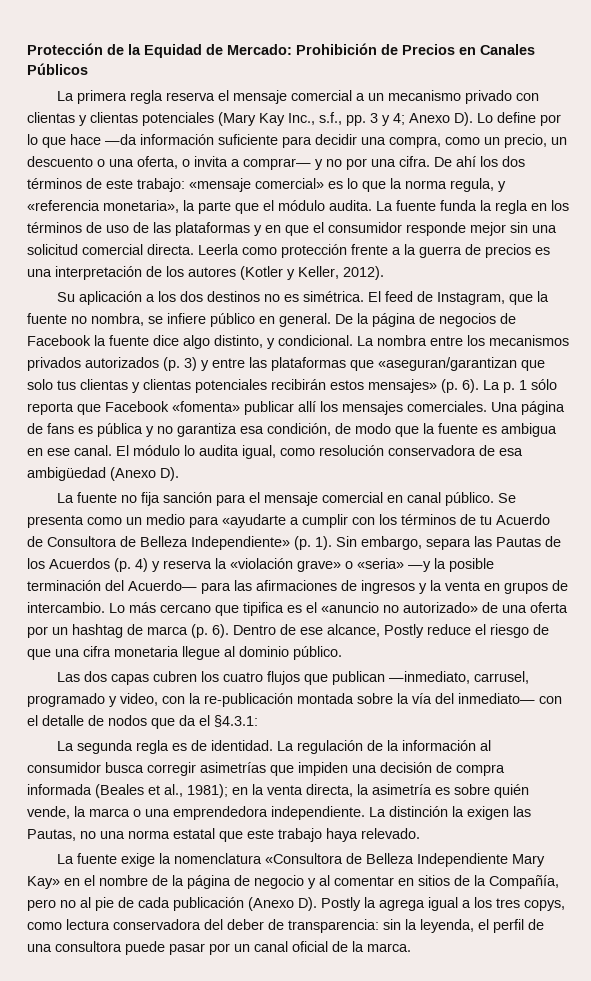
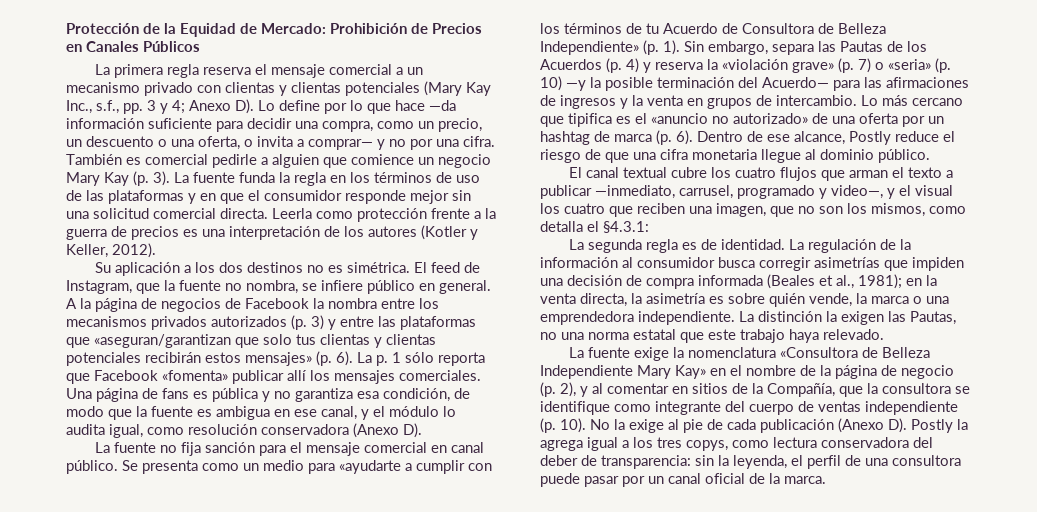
- De ahí los dos términos de este trabajo: «mensaje comercial» es lo que la norma regula, y «referencia monetaria», la parte que el módulo audita.
+ También es comercial pedirle a alguien que comience un negocio Mary Kay (p. 3).
- De la página de negocios de Facebook la fuente dice algo distinto, y condicional. La nombra entre los mecanismos privados autorizados (p. 3) y entre las plataformas que «aseguran/garantizan que solo tus clientas y clientas potenciales recibirán estos mensajes» (p. 6).
+ A la página de negocios de Facebook la nombra entre los mecanismos privados autorizados (p. 3) y entre las plataformas que «aseguran/garantizan que solo tus clientas y clientas potenciales recibirán estos mensajes» (p. 6).
- Una página de fans es pública y no garantiza esa condición, de modo que la fuente es ambigua en ese canal. El módulo lo audita igual, como resolución conservadora de esa ambigüedad (Anexo D).
+ Una página de fans es pública y no garantiza esa condición, de modo que la fuente es ambigua en ese canal, y el módulo lo audita igual, como resolución conservadora (Anexo D).
- Sin embargo, separa las Pautas de los Acuerdos (p. 4) y reserva la «violación grave» o «seria» —y la posible terminación del Acuerdo— para las afirmaciones de ingresos y la venta en grupos de intercambio.
+ Sin embargo, separa las Pautas de los Acuerdos (p. 4) y reserva la «violación grave» (p. 7) o «seria» (p. 10) —y la posible terminación del Acuerdo— para las afirmaciones de ingresos y la venta en grupos de intercambio.
- Las dos capas cubren los cuatro flujos que publican —inmediato, carrusel, programado y video, con la re-publicación montada sobre la vía del inmediato— con el detalle de nodos que da el §4.3.1:
+ El canal textual cubre los cuatro flujos que arman el texto a publicar —inmediato, carrusel, programado y video—, y el visual los cuatro que reciben una imagen, que no son los mismos, como detalla el §4.3.1:
- La fuente exige la nomenclatura «Consultora de Belleza Independiente Mary Kay» en el nombre de la página de negocio y al comentar en sitios de la Compañía, pero no al pie de cada publicación (Anexo D). Postly la agrega igual a los tres copys, como lectura conservadora del deber de transparencia:
+ La fuente exige la nomenclatura «Consultora de Belleza Independiente Mary Kay» en el nombre de la página de negocio (p. 2), y al comentar en sitios de la Compañía, que la consultora se identifique como integrante del cuerpo de ventas independiente (p. 10). No la exige al pie de cada publicación (Anexo D). Postly la agrega igual a los tres copys, como lectura conservadora del deber de transparencia:

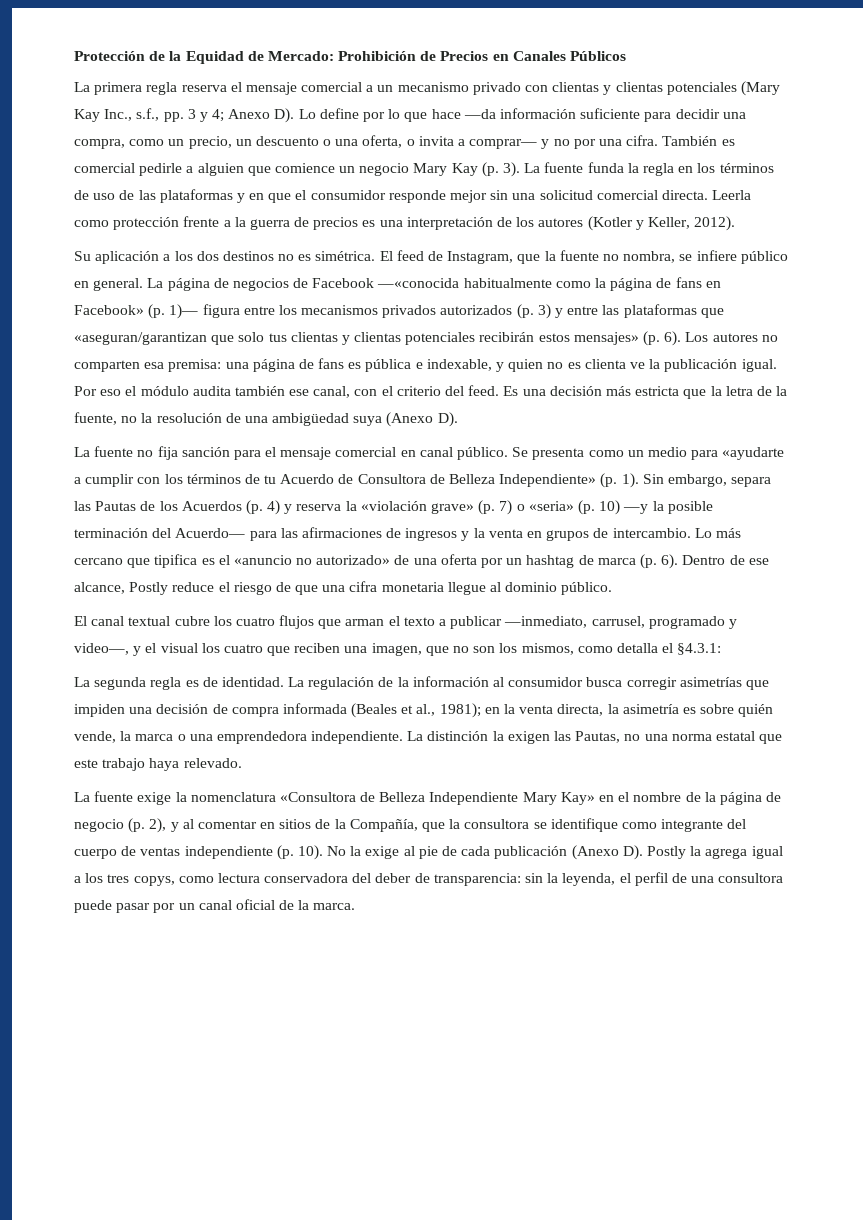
- A la página de negocios de Facebook la nombra entre los mecanismos privados autorizados (p. 3) y entre las plataformas que «aseguran/garantizan que solo tus clientas y clientas potenciales recibirán estos mensajes» (p. 6).
+ La página de negocios de Facebook —«conocida habitualmente como la página de fans en Facebook» (p. 1)— figura entre los mecanismos privados autorizados (p. 3) y entre las plataformas que «aseguran/garantizan que solo tus clientas y clientas potenciales recibirán estos mensajes» (p. 6).
- La p. 1 sólo reporta que Facebook «fomenta» publicar allí los mensajes comerciales. Una página de fans es pública y no garantiza esa condición, de modo que la fuente es ambigua en ese canal, y el módulo lo audita igual, como resolución conservadora (Anexo D).
+ Los autores no comparten esa premisa: una página de fans es pública e indexable, y quien no es clienta ve la publicación igual. Por eso el módulo audita también ese canal, con el criterio del feed. Es una decisión más estricta que la letra de la fuente, no la resolución de una ambigüedad suya (Anexo D).

